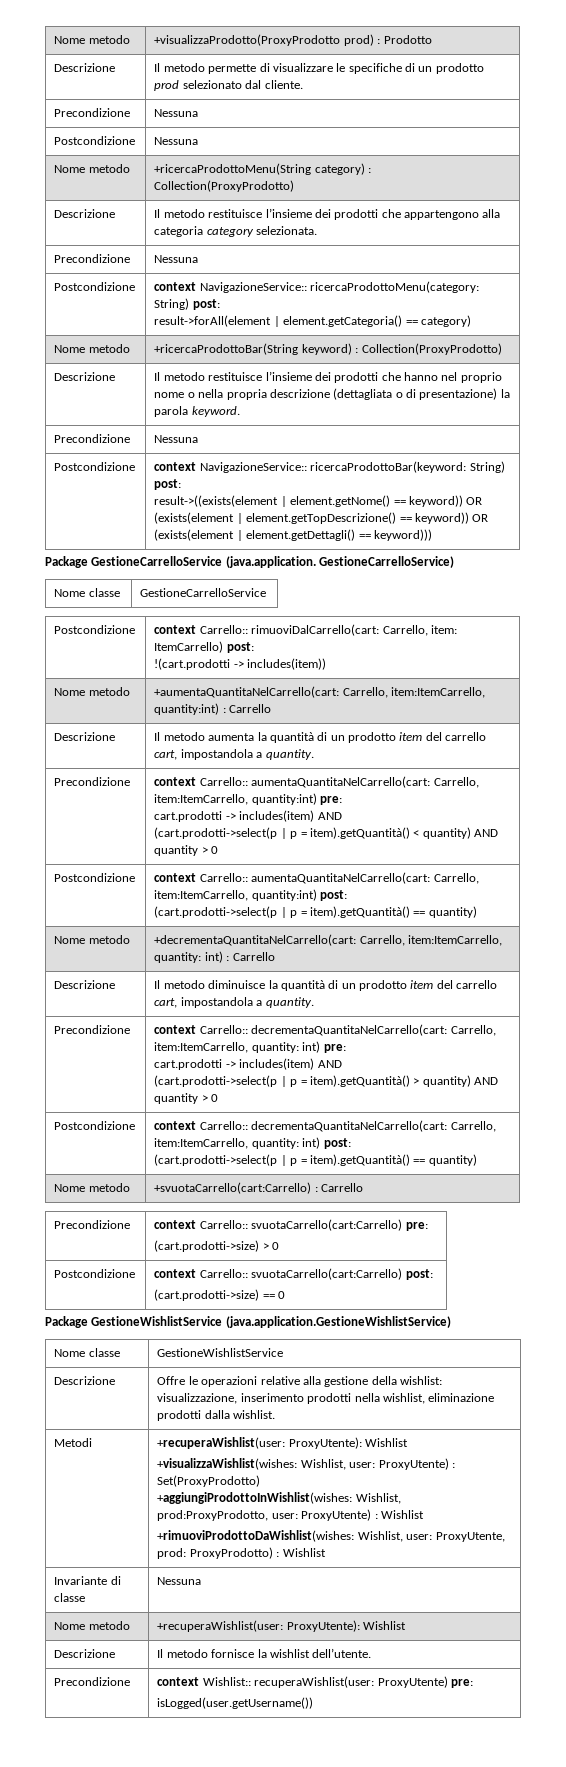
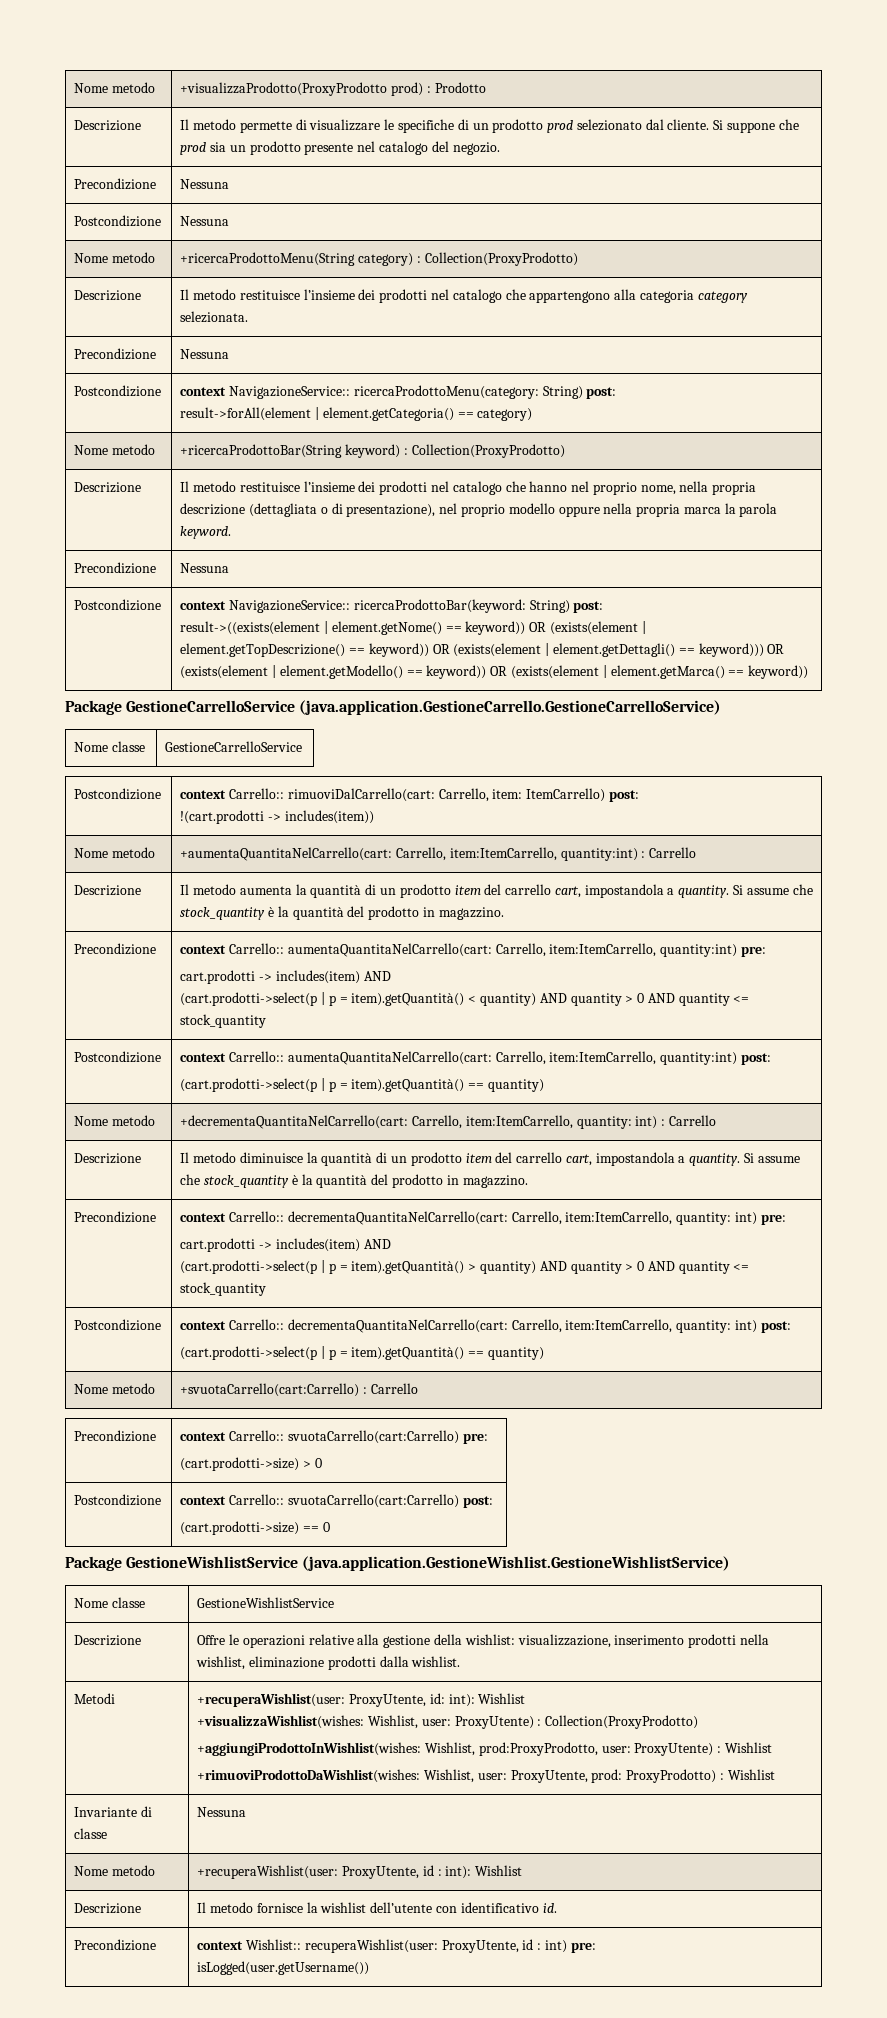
- Descrizione | Il metodo permette di visualizzare le specifiche di un prodotto prod selezionato dal cliente.
+ Descrizione | Il metodo permette di visualizzare le specifiche di un prodotto prod selezionato dal cliente. Si suppone che prod sia un prodotto presente nel catalogo del negozio.
- Descrizione | Il metodo restituisce l’insieme dei prodotti che appartengono alla categoria category selezionata.
+ Descrizione | Il metodo restituisce l’insieme dei prodotti nel catalogo che appartengono alla categoria category selezionata.
- Descrizione | Il metodo restituisce l’insieme dei prodotti che hanno nel proprio nome o nella propria descrizione (dettagliata o di presentazione) la parola keyword.
+ Descrizione | Il metodo restituisce l’insieme dei prodotti nel catalogo che hanno nel proprio nome, nella propria descrizione (dettagliata o di presentazione), nel proprio modello oppure nella propria marca la parola keyword.
  Postcondizione | context NavigazioneService:: ricercaProdottoBar(keyword: String) post:
- result->((exists(element | element.getNome() == keyword)) OR (exists(element | element.getTopDescrizione() == keyword)) OR (exists(element | element.getDettagli() == keyword)))
+ result->((exists(element | element.getNome() == keyword)) OR (exists(element | element.getTopDescrizione() == keyword)) OR (exists(element | element.getDettagli() == keyword))) OR (exists(element | element.getModello() == keyword)) OR (exists(element | element.getMarca() == keyword))
- Package GestioneCarrelloService (java.application. GestioneCarrelloService)
+ Package GestioneCarrelloService (java.application.GestioneCarrello.GestioneCarrelloService)
- Descrizione | Il metodo aumenta la quantità di un prodotto item del carrello cart, impostandola a quantity.
+ Descrizione | Il metodo aumenta la quantità di un prodotto item del carrello cart, impostandola a quantity. Si assume che stock_quantity è la quantità del prodotto in magazzino.
  Precondizione | context Carrello:: aumentaQuantitaNelCarrello(cart: Carrello, item:ItemCarrello, quantity:int) pre:
  cart.prodotti -> includes(item) AND
- (cart.prodotti->select(p | p = item).getQuantità() < quantity) AND quantity > 0
+ (cart.prodotti->select(p | p = item).getQuantità() < quantity) AND quantity > 0 AND quantity <= stock_quantity
- Descrizione | Il metodo diminuisce la quantità di un prodotto item del carrello cart, impostandola a quantity.
+ Descrizione | Il metodo diminuisce la quantità di un prodotto item del carrello cart, impostandola a quantity. Si assume che stock_quantity è la quantità del prodotto in magazzino.
  Precondizione | context Carrello:: decrementaQuantitaNelCarrello(cart: Carrello, item:ItemCarrello, quantity: int) pre:
  cart.prodotti -> includes(item) AND
- (cart.prodotti->select(p | p = item).getQuantità() > quantity) AND quantity > 0
+ (cart.prodotti->select(p | p = item).getQuantità() > quantity) AND quantity > 0 AND quantity <= stock_quantity
- Package GestioneWishlistService (java.application.GestioneWishlistService)
+ Package GestioneWishlistService (java.application.GestioneWishlist.GestioneWishlistService)
- Metodi | +recuperaWishlist(user: ProxyUtente): Wishlist
- +visualizzaWishlist(wishes: Wishlist, user: ProxyUtente) : Set(ProxyProdotto)
+ Metodi | +recuperaWishlist(user: ProxyUtente, id: int): Wishlist
+ +visualizzaWishlist(wishes: Wishlist, user: ProxyUtente) : Collection(ProxyProdotto)
- Nome metodo | +recuperaWishlist(user: ProxyUtente): Wishlist
+ Nome metodo | +recuperaWishlist(user: ProxyUtente, id : int): Wishlist
- Descrizione | Il metodo fornisce la wishlist dell’utente.
+ Descrizione | Il metodo fornisce la wishlist dell’utente con identificativo id.
- Precondizione | context Wishlist:: recuperaWishlist(user: ProxyUtente) pre:
+ Precondizione | context Wishlist:: recuperaWishlist(user: ProxyUtente, id : int) pre:

